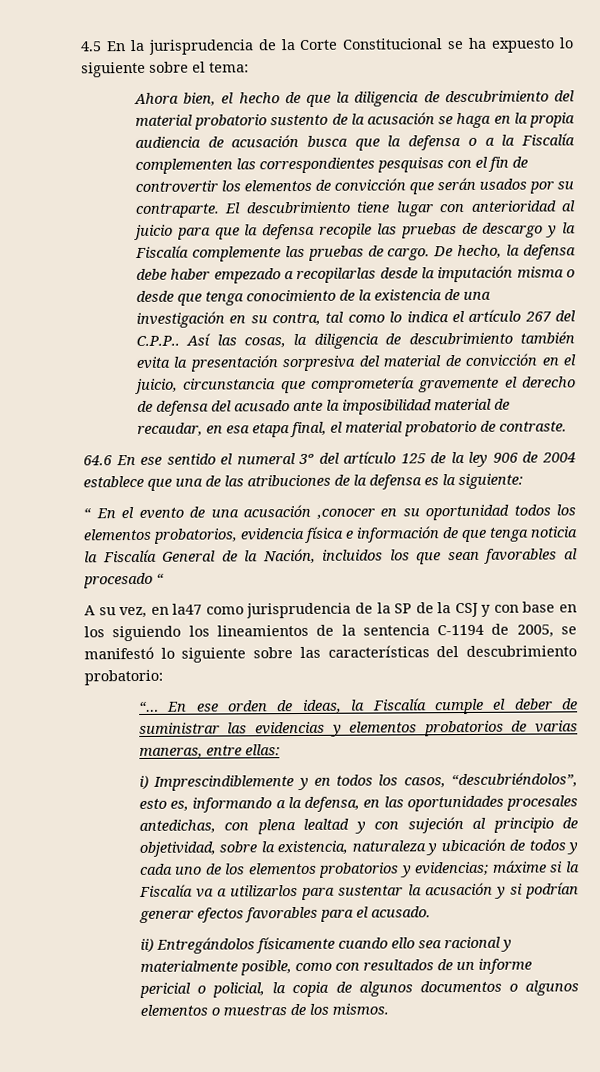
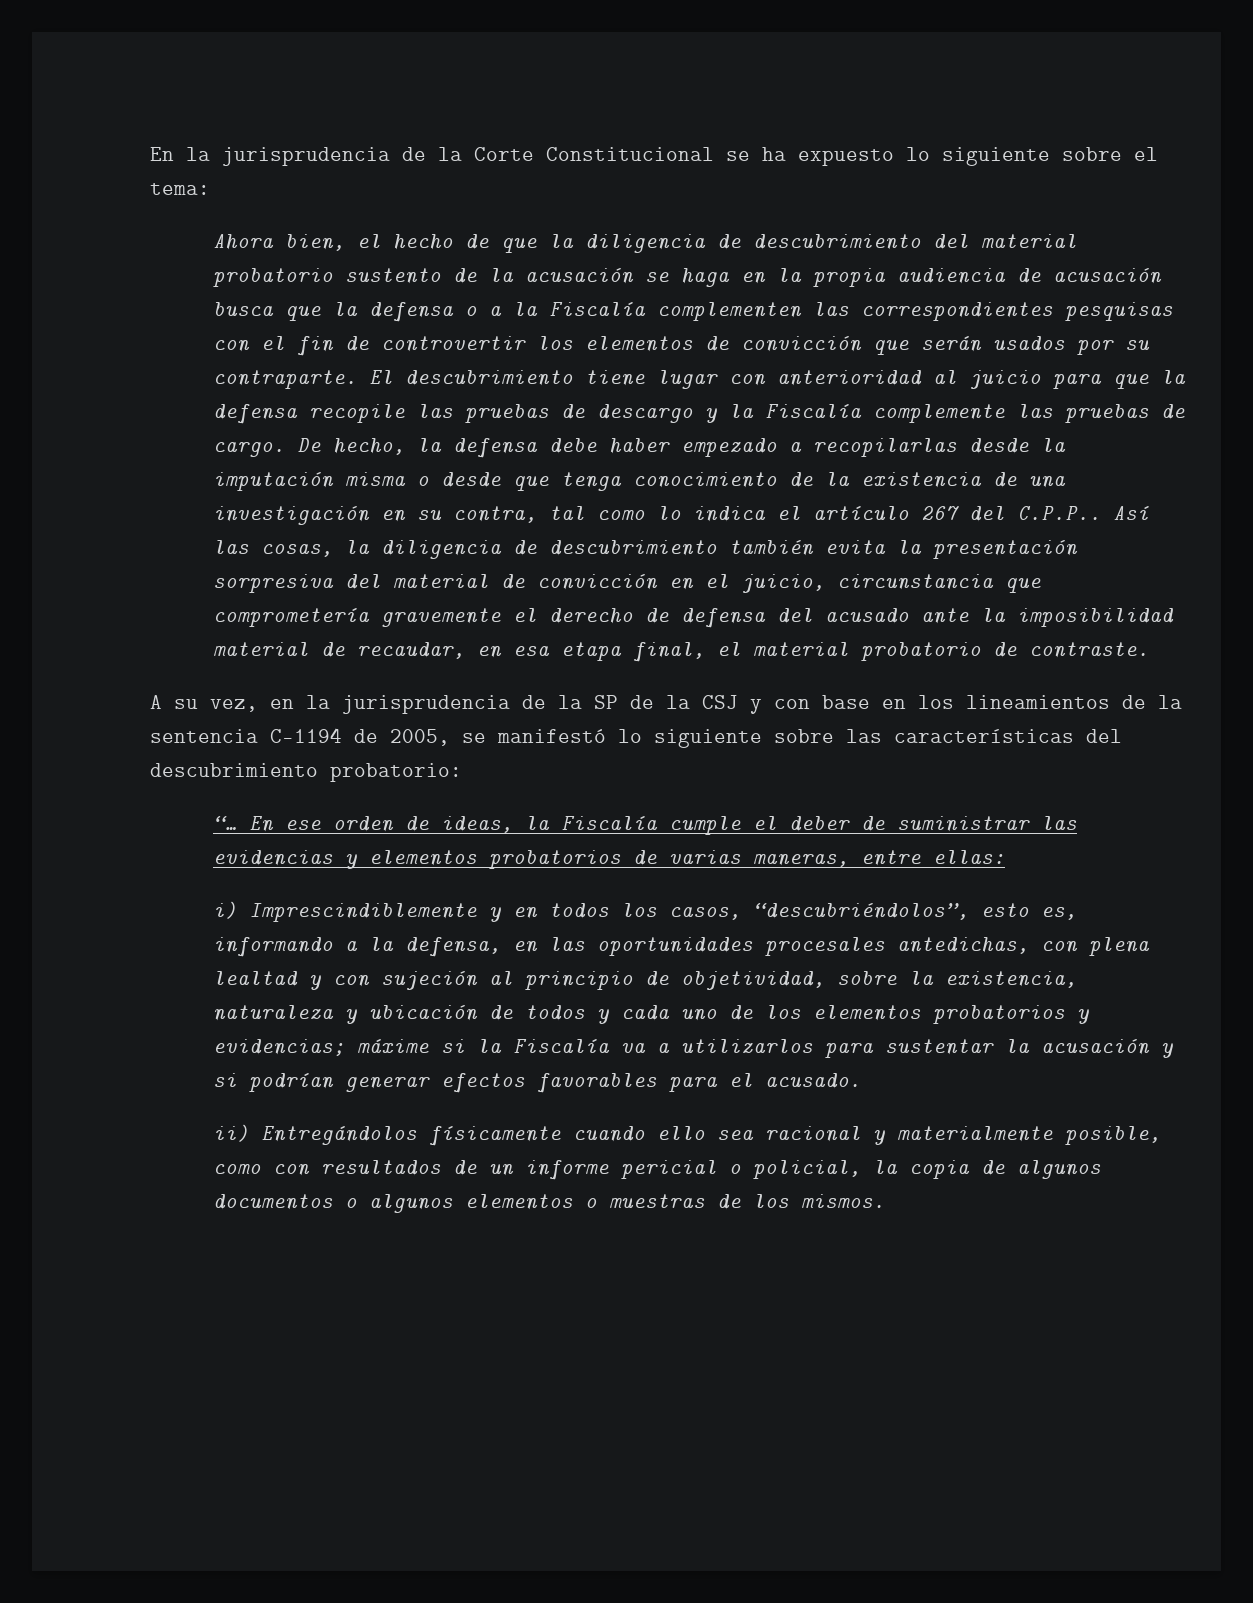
- 4.5 En la jurisprudencia de la Corte Constitucional se ha expuesto lo siguiente sobre el tema:
+ En la jurisprudencia de la Corte Constitucional se ha expuesto lo siguiente sobre el tema:
- 64.6 En ese sentido el numeral 3º del artículo 125 de la ley 906 de 2004 establece que una de las atribuciones de la defensa es la siguiente:
- “ En el evento de una acusación ,conocer en su oportunidad todos los elementos probatorios, evidencia física e información de que tenga noticia la Fiscalía General de la Nación, incluidos los que sean favorables al procesado “
- A su vez, en la47 como jurisprudencia de la SP de la CSJ y con base en los siguiendo los lineamientos de la sentencia C-1194 de 2005, se manifestó lo siguiente sobre las características del descubrimiento probatorio:
+ A su vez, en la jurisprudencia de la SP de la CSJ y con base en los lineamientos de la sentencia C-1194 de 2005, se manifestó lo siguiente sobre las características del descubrimiento probatorio:

